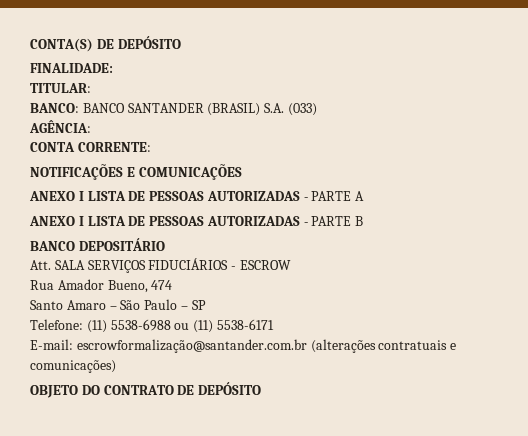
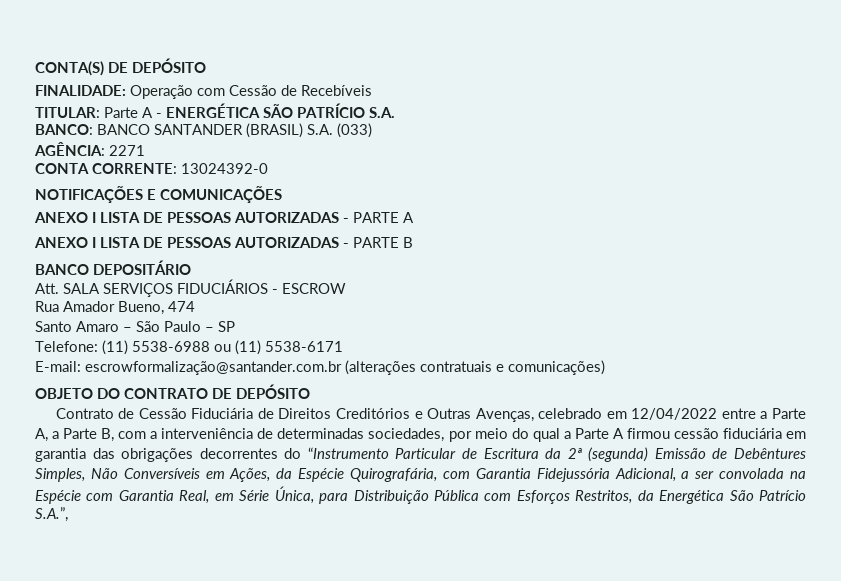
- FINALIDADE:
- TITULAR:
+ FINALIDADE: Operação com Cessão de Recebíveis
+ TITULAR: Parte A - ENERGÉTICA SÃO PATRÍCIO S.A.
- AGÊNCIA:
+ AGÊNCIA: 2271
- CONTA CORRENTE:
+ CONTA CORRENTE: 13024392-0
+ Contrato de Cessão Fiduciária de Direitos Creditórios e Outras Avenças, celebrado em 12/04/2022 entre a Parte A, a Parte B, com a interveniência de determinadas sociedades, por meio do qual a Parte A firmou cessão fiduciária em garantia das obrigações decorrentes do “Instrumento Particular de Escritura da 2ª (segunda) Emissão de Debêntures Simples, Não Conversíveis em Ações, da Espécie Quirografária, com Garantia Fidejussória Adicional, a ser convolada na Espécie com Garantia Real, em Série Única, para Distribuição Pública com Esforços Restritos, da Energética São Patrício S.A.”,

